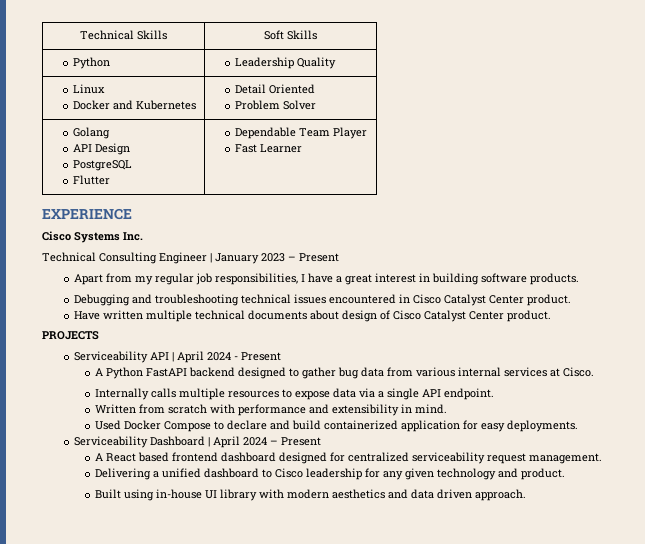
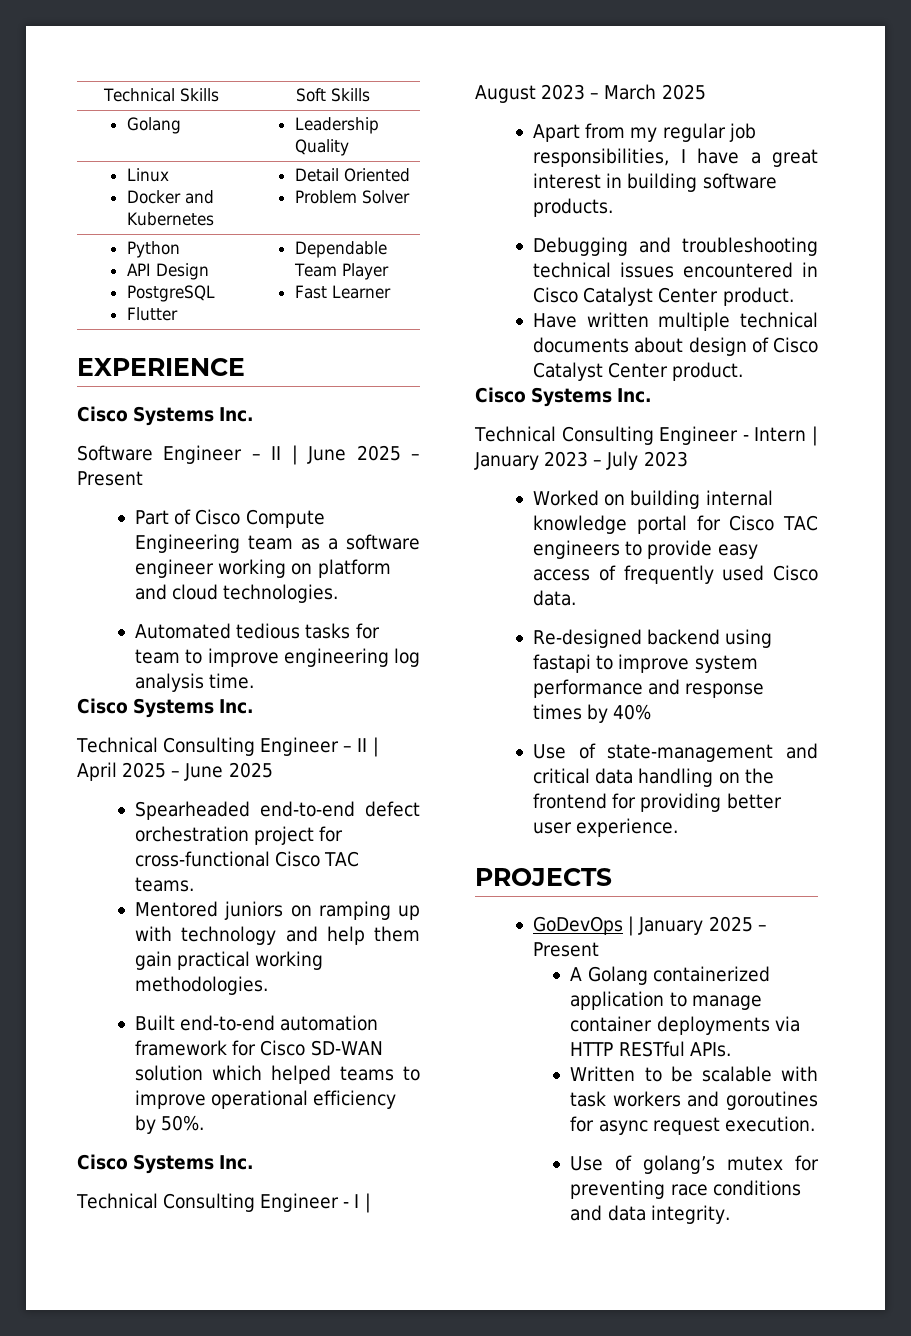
- Python | Leadership Quality
+ Golang | Leadership Quality
- Golang
+ Python
- Technical Consulting Engineer | January 2023 – Present
+ Software Engineer – II | June 2025 – Present
+ Part of Cisco Compute Engineering team as a software engineer working on platform and cloud technologies.
+ Automated tedious tasks for team to improve engineering log analysis time.
+ Cisco Systems Inc.
+ Technical Consulting Engineer – II | April 2025 – June 2025
+ Spearheaded end-to-end defect orchestration project for cross-functional Cisco TAC teams.
+ Mentored juniors on ramping up with technology and help them gain practical working methodologies.
+ Built end-to-end automation framework for Cisco SD-WAN solution which helped teams to improve operational efficiency by 50%.
+ Cisco Systems Inc.
+ Technical Consulting Engineer - I | August 2023 – March 2025
  Have written multiple technical documents about design of Cisco Catalyst Center product.
+ Cisco Systems Inc.
+ Technical Consulting Engineer - Intern | January 2023 – July 2023
+ Worked on building internal knowledge portal for Cisco TAC engineers to provide easy access of frequently used Cisco data.
+ Re-designed backend using fastapi to improve system performance and response times by 40%
+ Use of state-management and critical data handling on the frontend for providing better user experience.
  PROJECTS
- Serviceability API | April 2024 - Present
- A Python FastAPI backend designed to gather bug data from various internal services at Cisco.
- Internally calls multiple resources to expose data via a single API endpoint.
- Written from scratch with performance and extensibility in mind.
- Used Docker Compose to declare and build containerized application for easy deployments.
- Serviceability Dashboard | April 2024 – Present
- A React based frontend dashboard designed for centralized serviceability request management.
- Delivering a unified dashboard to Cisco leadership for any given technology and product.
- Built using in-house UI library with modern aesthetics and data driven approach.
+ GoDevOps | January 2025 – Present
+ A Golang containerized application to manage container deployments via HTTP RESTful APIs.
+ Written to be scalable with task workers and goroutines for async request execution.
+ Use of golang’s mutex for preventing race conditions and data integrity.

